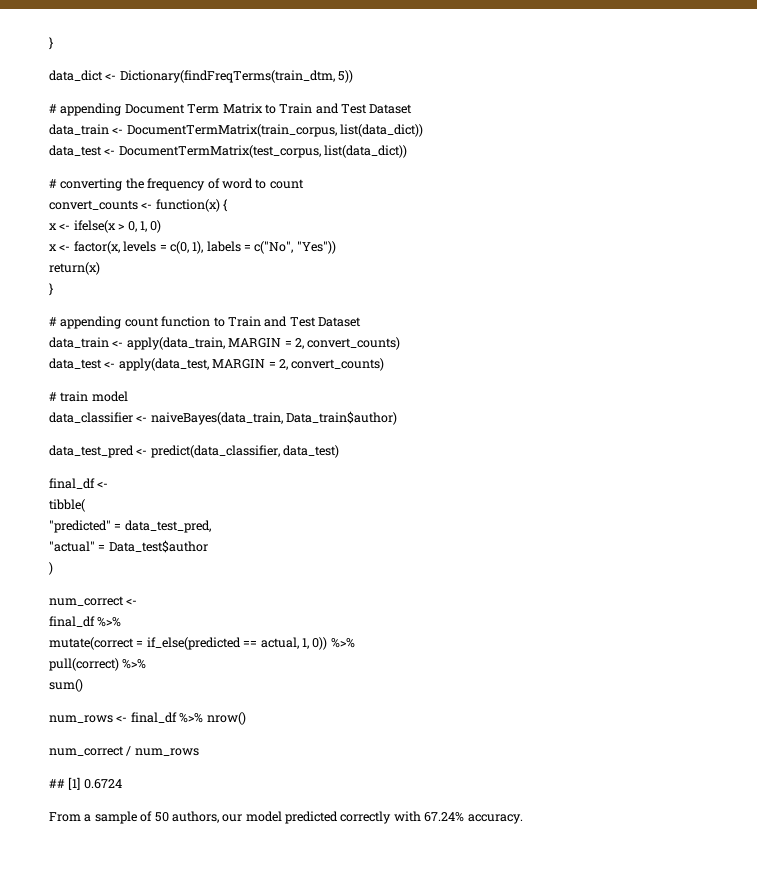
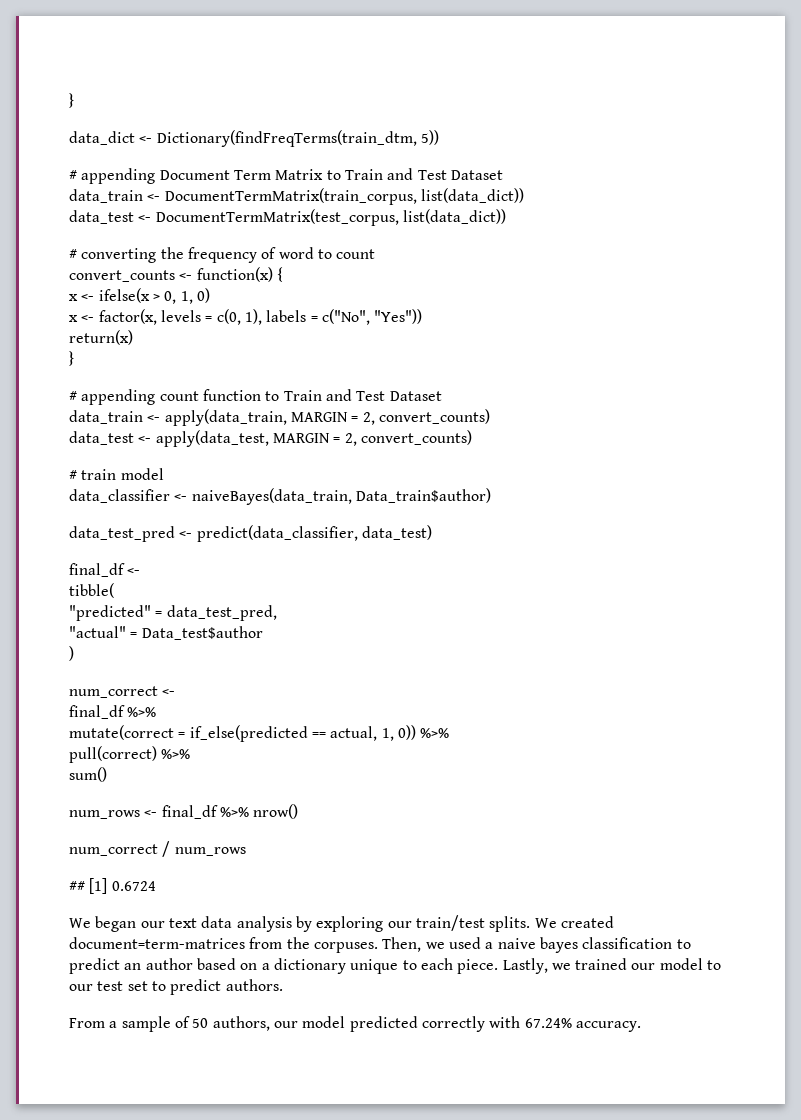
+ We began our text data analysis by exploring our train/test splits. We created document=term-matrices from the corpuses. Then, we used a naive bayes classification to predict an author based on a dictionary unique to each piece. Lastly, we trained our model to our test set to predict authors.

